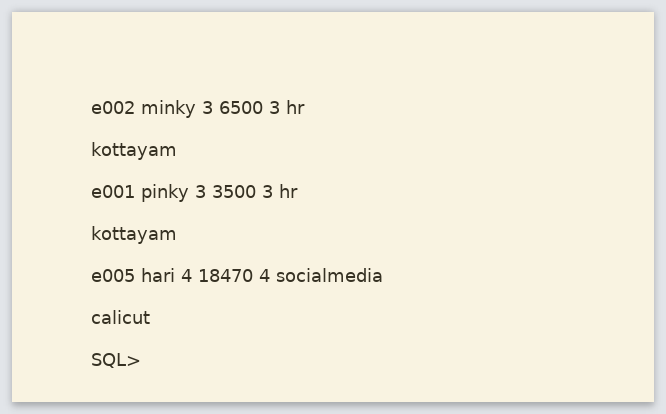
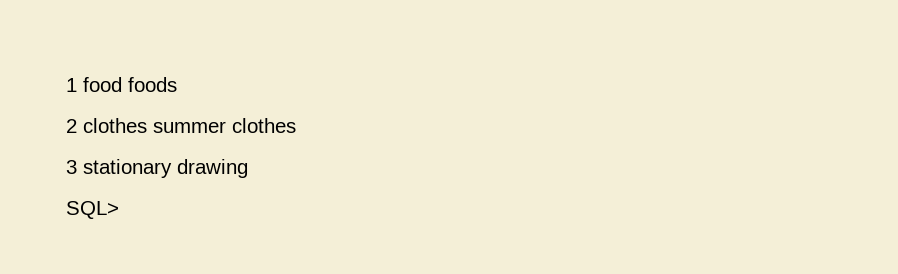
- e002 minky 3 6500 3 hr
- kottayam
- e001 pinky 3 3500 3 hr
- kottayam
- e005 hari 4 18470 4 socialmedia
- calicut
+ 1 food foods
+ 2 clothes summer clothes
+ 3 stationary drawing

